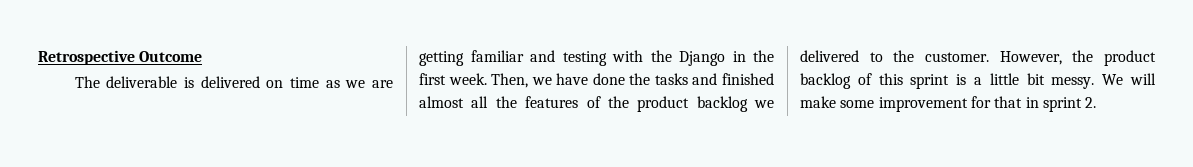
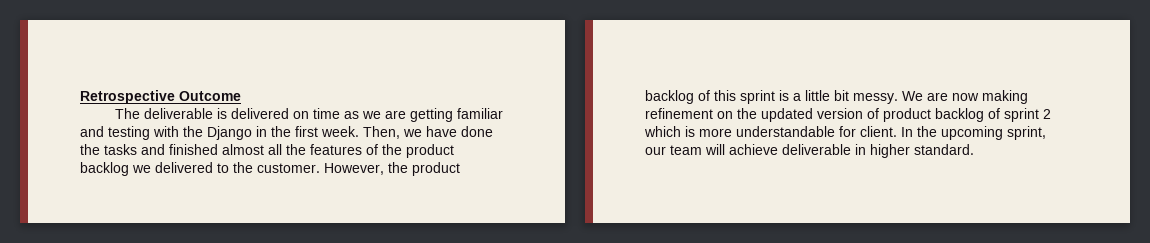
- We will make some improvement for that in sprint 2.
+ We are now making refinement on the updated version of product backlog of sprint 2 which is more understandable for client. In the upcoming sprint, our team will achieve deliverable in higher standard.

